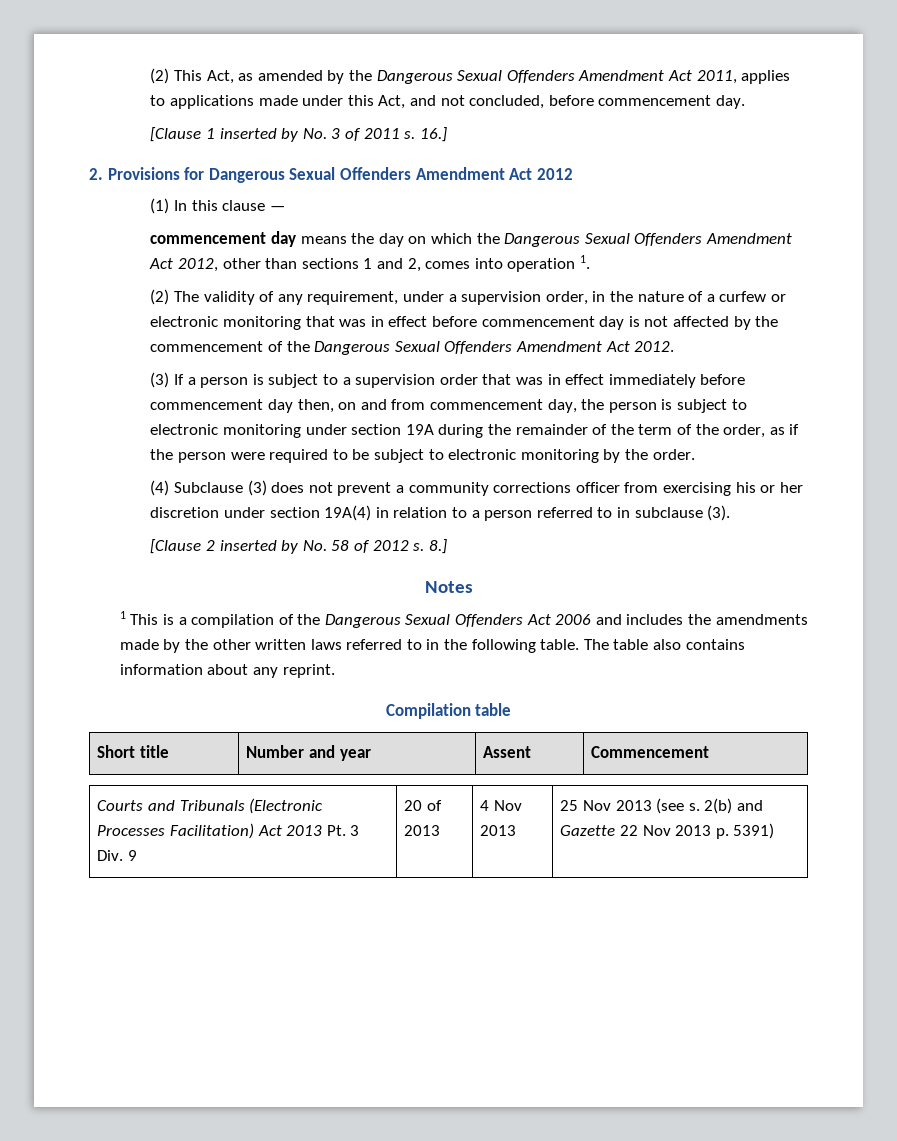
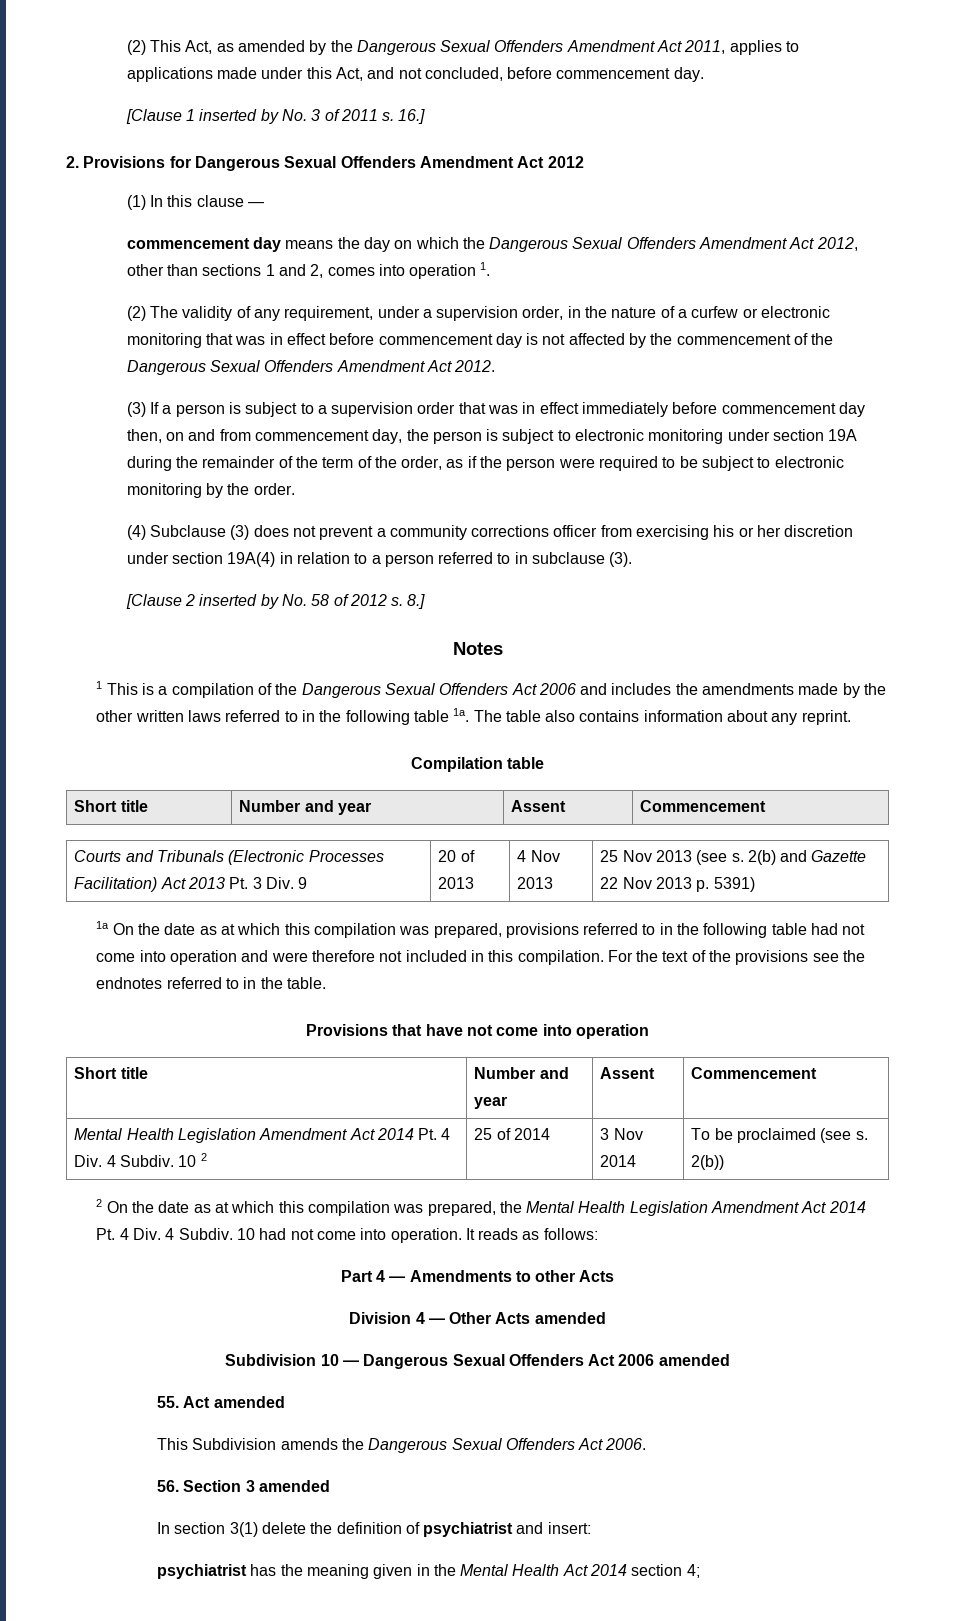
- 1 This is a compilation of the Dangerous Sexual Offenders Act 2006 and includes the amendments made by the other written laws referred to in the following table.
+ 1 This is a compilation of the Dangerous Sexual Offenders Act 2006 and includes the amendments made by the other written laws referred to in the following table 1a.
+ 1a On the date as at which this compilation was prepared, provisions referred to in the following table had not come into operation and were therefore not included in this compilation. For the text of the provisions see the endnotes referred to in the table.
+ Provisions that have not come into operation
+ Short title | Number and year | Assent | Commencement
+ Mental Health Legislation Amendment Act 2014 Pt. 4 Div. 4 Subdiv. 10 2 | 25 of 2014 | 3 Nov 2014 | To be proclaimed (see s. 2(b))
+ 2 On the date as at which this compilation was prepared, the Mental Health Legislation Amendment Act 2014 Pt. 4 Div. 4 Subdiv. 10 had not come into operation. It reads as follows:
+ Part 4 — Amendments to other Acts
+ Division 4 — Other Acts amended
+ Subdivision 10 — Dangerous Sexual Offenders Act 2006 amended
+ 55. Act amended
+ This Subdivision amends the Dangerous Sexual Offenders Act 2006.
+ 56. Section 3 amended
+ In section 3(1) delete the definition of psychiatrist and insert:
+ psychiatrist has the meaning given in the Mental Health Act 2014 section 4;

